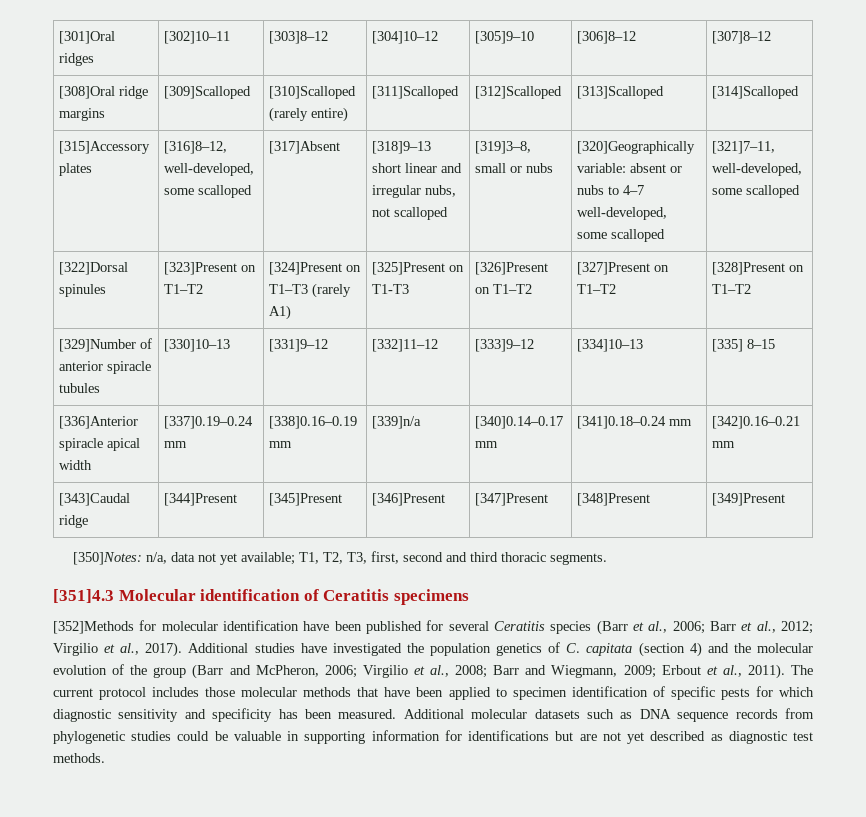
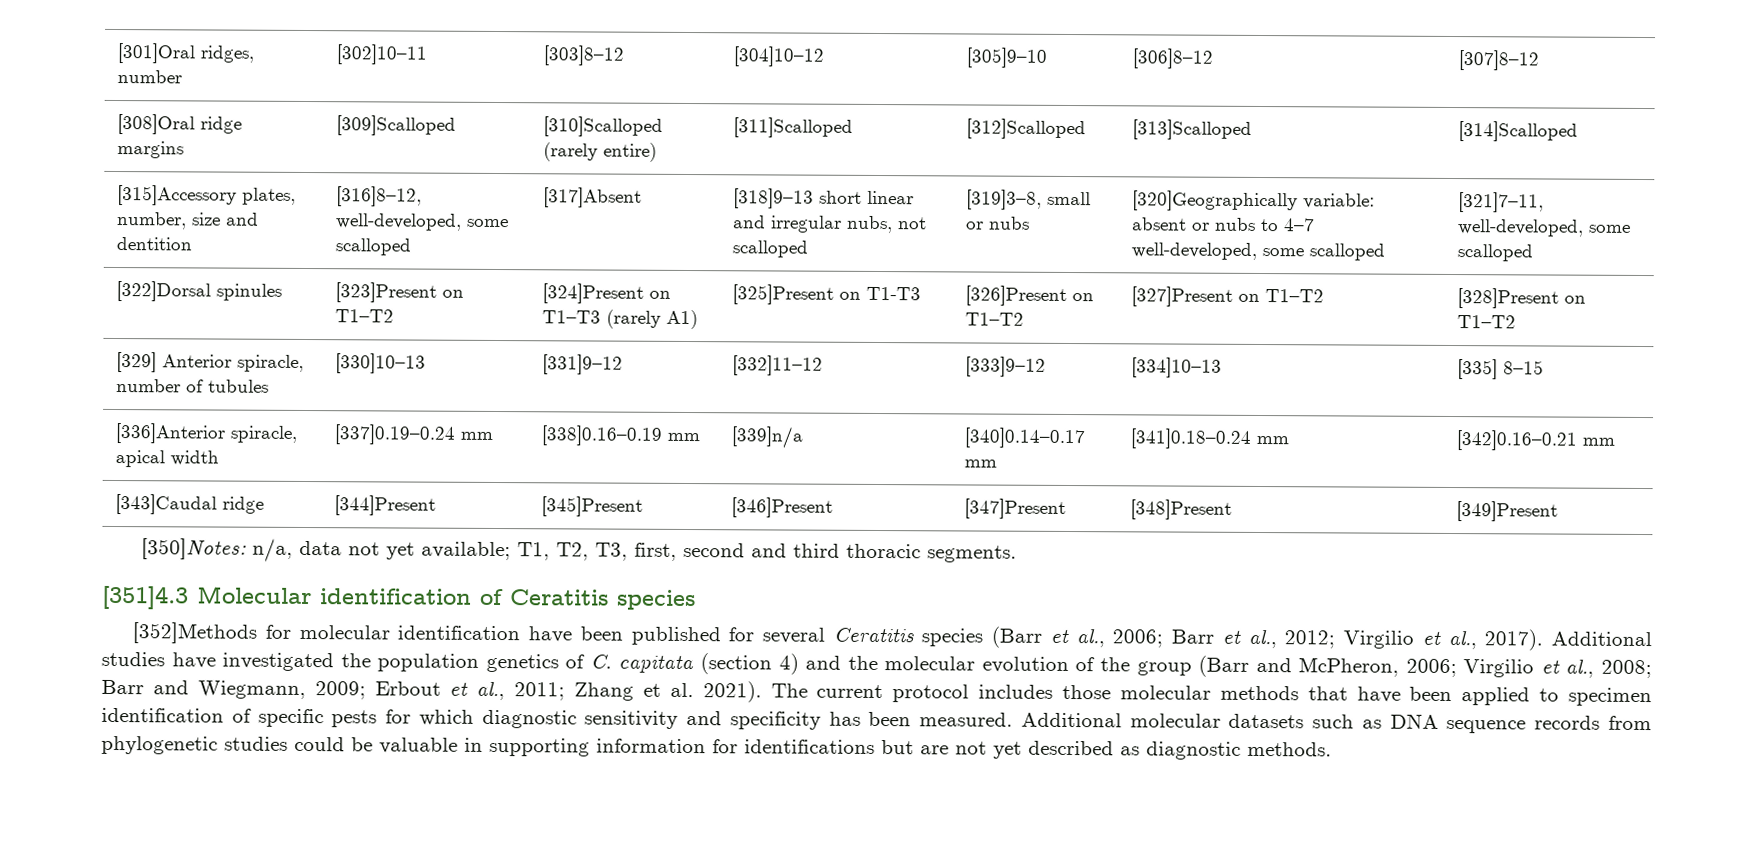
- [301]Oral ridges | [302]10–11 | [303]8–12 | [304]10–12 | [305]9–10 | [306]8–12 | [307]8–12
+ [301]Oral ridges, number | [302]10–11 | [303]8–12 | [304]10–12 | [305]9–10 | [306]8–12 | [307]8–12
- [315]Accessory plates | [316]8–12, well-developed, some scalloped | [317]Absent | [318]9–13 short linear and irregular nubs, not scalloped | [319]3–8, small or nubs | [320]Geographically variable: absent or nubs to 4–7 well-developed, some scalloped | [321]7–11, well-developed, some scalloped
+ [315]Accessory plates, number, size and dentition | [316]8–12, well-developed, some scalloped | [317]Absent | [318]9–13 short linear and irregular nubs, not scalloped | [319]3–8, small or nubs | [320]Geographically variable: absent or nubs to 4–7 well-developed, some scalloped | [321]7–11, well-developed, some scalloped
- [329]Number of anterior spiracle tubules | [330]10–13 | [331]9–12 | [332]11–12 | [333]9–12 | [334]10–13 | [335] 8–15
+ [329] Anterior spiracle, number of tubules | [330]10–13 | [331]9–12 | [332]11–12 | [333]9–12 | [334]10–13 | [335] 8–15
- [336]Anterior spiracle apical width | [337]0.19–0.24 mm | [338]0.16–0.19 mm | [339]n/a | [340]0.14–0.17 mm | [341]0.18–0.24 mm | [342]0.16–0.21 mm
+ [336]Anterior spiracle, apical width | [337]0.19–0.24 mm | [338]0.16–0.19 mm | [339]n/a | [340]0.14–0.17 mm | [341]0.18–0.24 mm | [342]0.16–0.21 mm
- [351]4.3 Molecular identification of Ceratitis specimens
+ [351]4.3 Molecular identification of Ceratitis species
- Additional studies have investigated the population genetics of C. capitata (section 4) and the molecular evolution of the group (Barr and McPheron, 2006; Virgilio et al., 2008; Barr and Wiegmann, 2009; Erbout et al., 2011).
+ Additional studies have investigated the population genetics of C. capitata (section 4) and the molecular evolution of the group (Barr and McPheron, 2006; Virgilio et al., 2008; Barr and Wiegmann, 2009; Erbout et al., 2011; Zhang et al. 2021).
- Additional molecular datasets such as DNA sequence records from phylogenetic studies could be valuable in supporting information for identifications but are not yet described as diagnostic test methods.
+ Additional molecular datasets such as DNA sequence records from phylogenetic studies could be valuable in supporting information for identifications but are not yet described as diagnostic methods.

